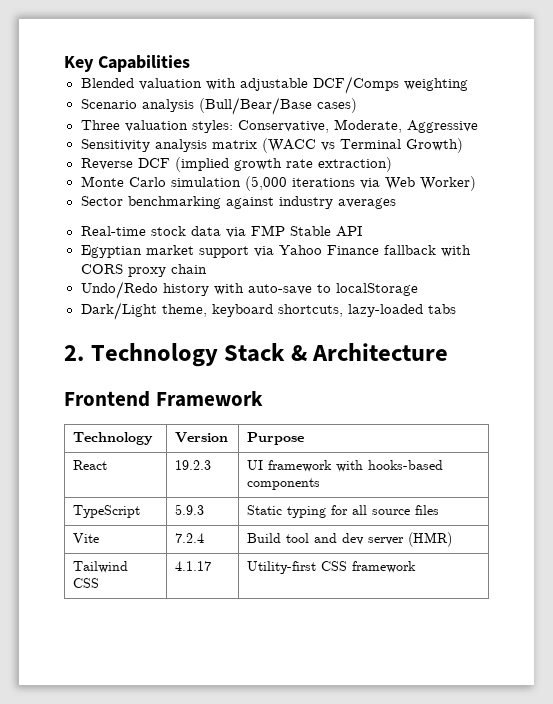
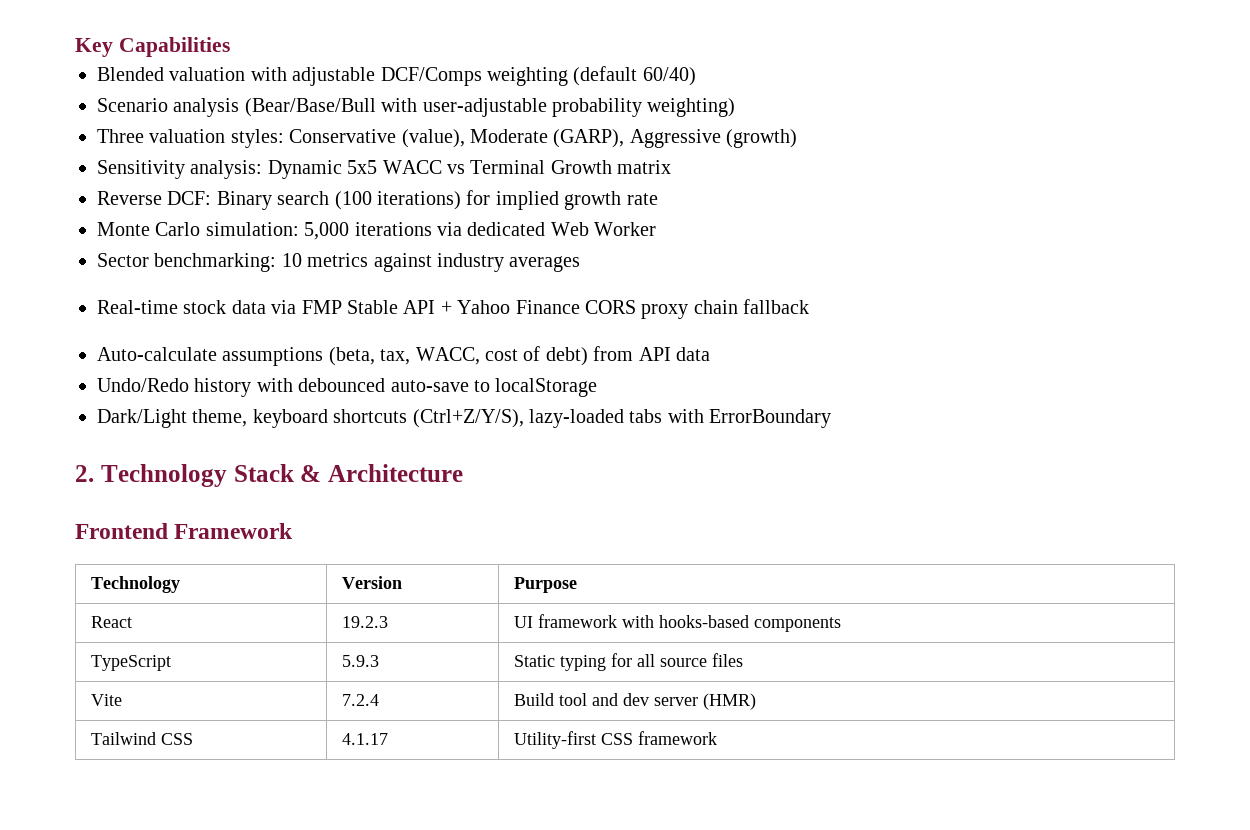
- Blended valuation with adjustable DCF/Comps weighting
+ Blended valuation with adjustable DCF/Comps weighting (default 60/40)
- Scenario analysis (Bull/Bear/Base cases)
+ Scenario analysis (Bear/Base/Bull with user-adjustable probability weighting)
- Three valuation styles: Conservative, Moderate, Aggressive
+ Three valuation styles: Conservative (value), Moderate (GARP), Aggressive (growth)
- Sensitivity analysis matrix (WACC vs Terminal Growth)
- Reverse DCF (implied growth rate extraction)
+ Sensitivity analysis: Dynamic 5x5 WACC vs Terminal Growth matrix
+ Reverse DCF: Binary search (100 iterations) for implied growth rate
- Monte Carlo simulation (5,000 iterations via Web Worker)
- Sector benchmarking against industry averages
+ Monte Carlo simulation: 5,000 iterations via dedicated Web Worker
+ Sector benchmarking: 10 metrics against industry averages
- Real-time stock data via FMP Stable API
- Egyptian market support via Yahoo Finance fallback with CORS proxy chain
+ Real-time stock data via FMP Stable API + Yahoo Finance CORS proxy chain fallback
+ Auto-calculate assumptions (beta, tax, WACC, cost of debt) from API data
- Undo/Redo history with auto-save to localStorage
+ Undo/Redo history with debounced auto-save to localStorage
- Dark/Light theme, keyboard shortcuts, lazy-loaded tabs
+ Dark/Light theme, keyboard shortcuts (Ctrl+Z/Y/S), lazy-loaded tabs with ErrorBoundary

